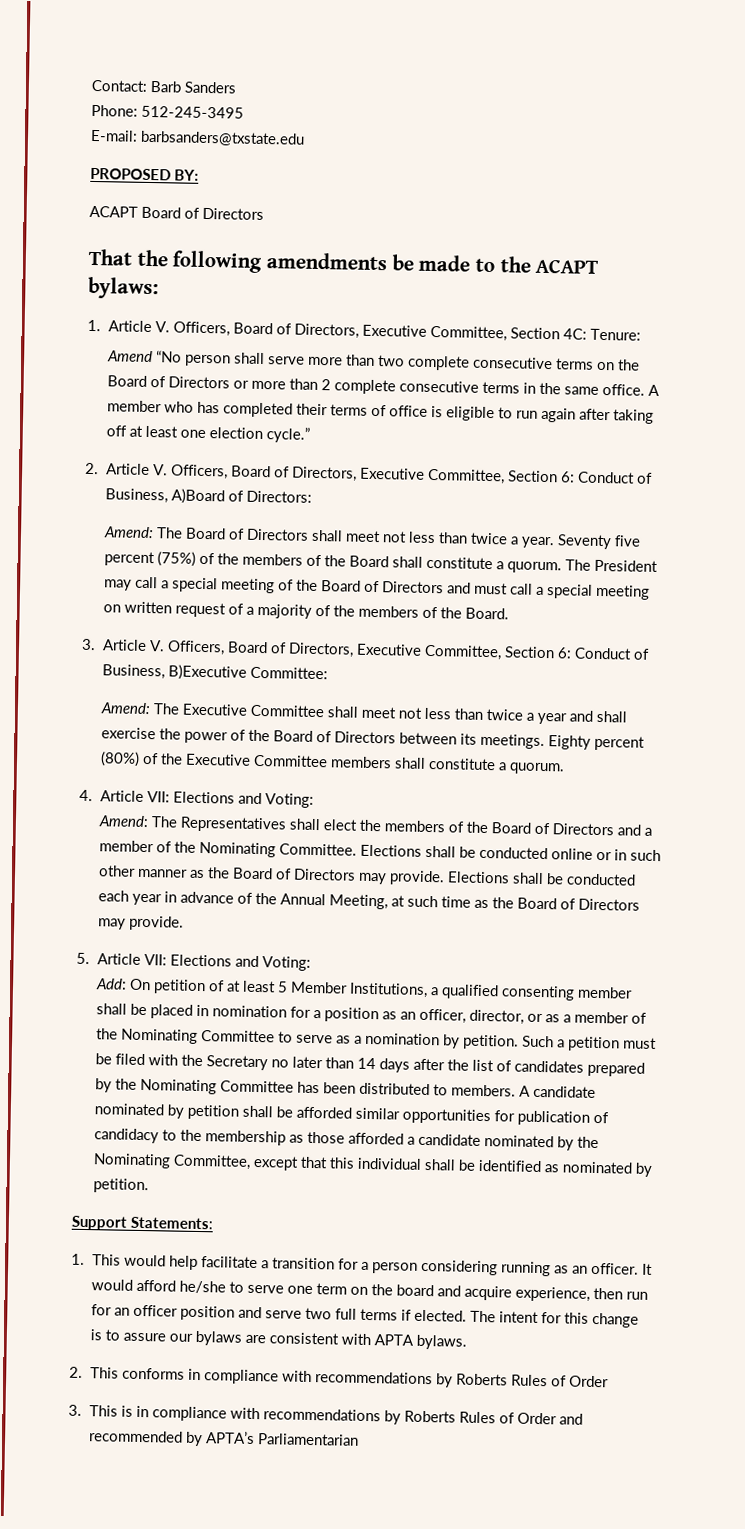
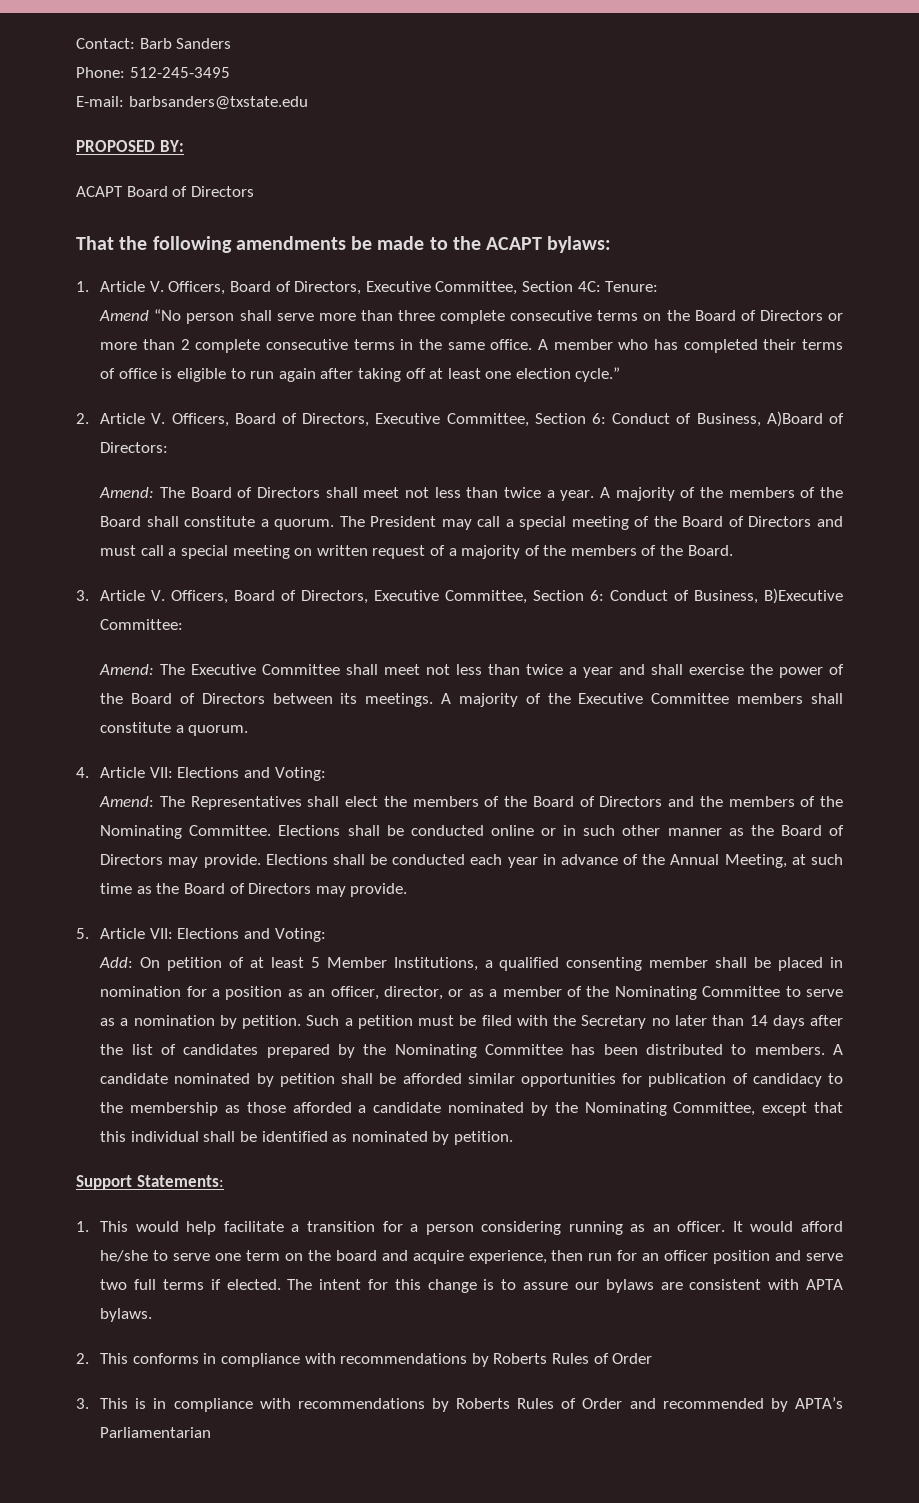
- Amend “No person shall serve more than two complete consecutive terms on the Board of Directors or more than 2 complete consecutive terms in the same office.
+ Amend “No person shall serve more than three complete consecutive terms on the Board of Directors or more than 2 complete consecutive terms in the same office.
- Seventy five percent (75%) of the members of the Board shall constitute a quorum.
+ A majority of the members of the Board shall constitute a quorum.
- Eighty percent (80%) of the Executive Committee members shall constitute a quorum.
+ A majority of the Executive Committee members shall constitute a quorum.
- Amend: The Representatives shall elect the members of the Board of Directors and a member of the Nominating Committee.
+ Amend: The Representatives shall elect the members of the Board of Directors and the members of the Nominating Committee.

